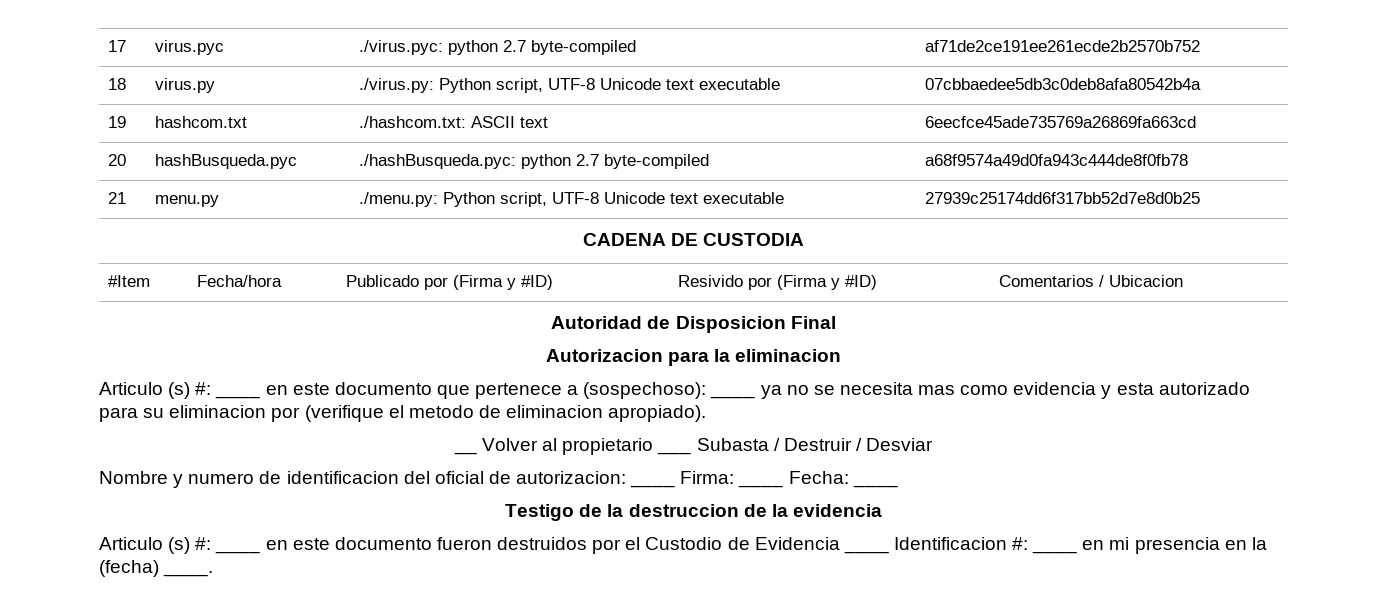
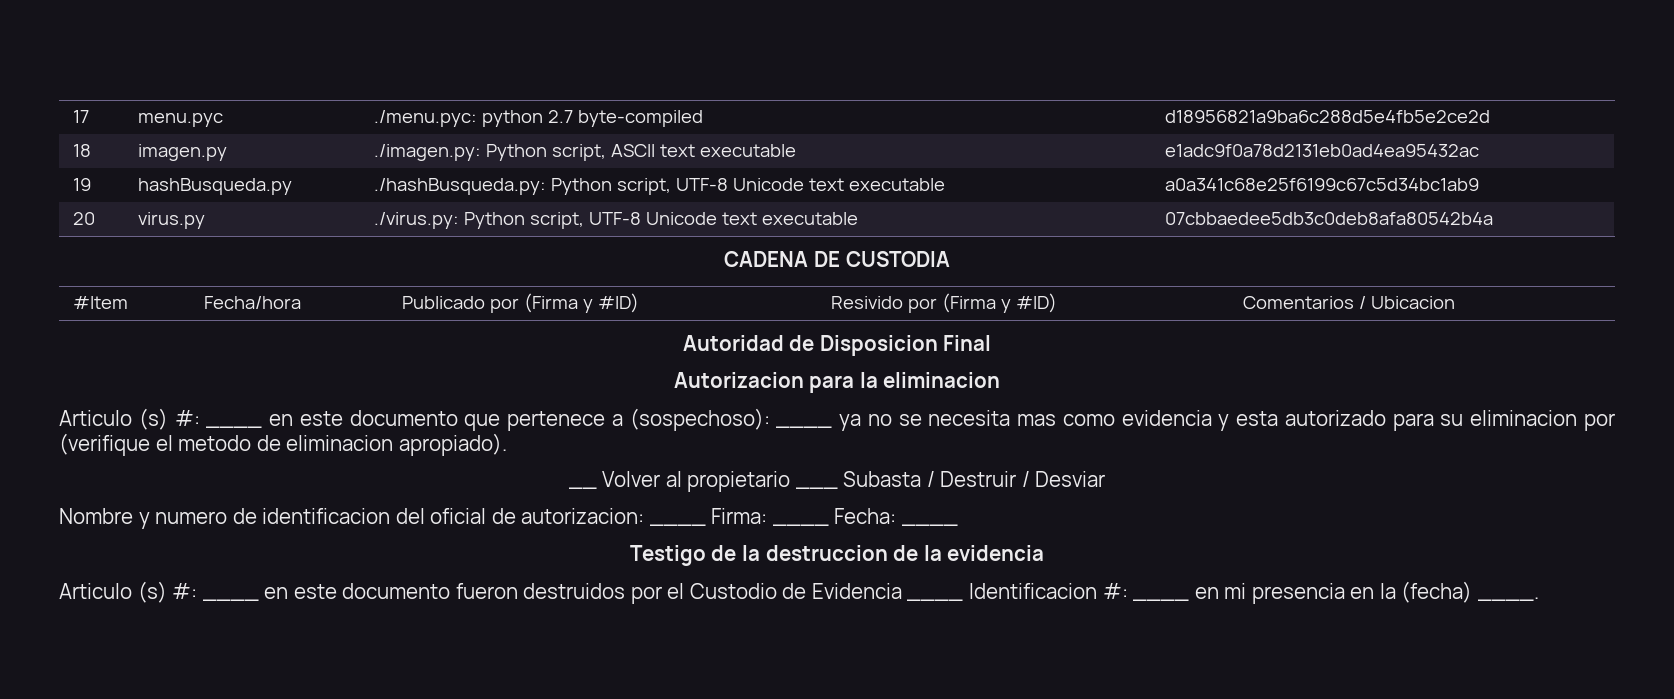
- 17 | virus.pyc | ./virus.pyc: python 2.7 byte-compiled | af71de2ce191ee261ecde2b2570b752
+ 17 | menu.pyc | ./menu.pyc: python 2.7 byte-compiled | d18956821a9ba6c288d5e4fb5e2ce2d
- 18 | virus.py | ./virus.py: Python script, UTF-8 Unicode text executable | 07cbbaedee5db3c0deb8afa80542b4a
+ 18 | imagen.py | ./imagen.py: Python script, ASCII text executable | e1adc9f0a78d2131eb0ad4ea95432ac
+ 19 | hashBusqueda.py | ./hashBusqueda.py: Python script, UTF-8 Unicode text executable | a0a341c68e25f6199c67c5d34bc1ab9
+ 20 | virus.py | ./virus.py: Python script, UTF-8 Unicode text executable | 07cbbaedee5db3c0deb8afa80542b4a
- 19 | hashcom.txt | ./hashcom.txt: ASCII text | 6eecfce45ade735769a26869fa663cd
- 20 | hashBusqueda.pyc | ./hashBusqueda.pyc: python 2.7 byte-compiled | a68f9574a49d0fa943c444de8f0fb78
- 21 | menu.py | ./menu.py: Python script, UTF-8 Unicode text executable | 27939c25174dd6f317bb52d7e8d0b25

